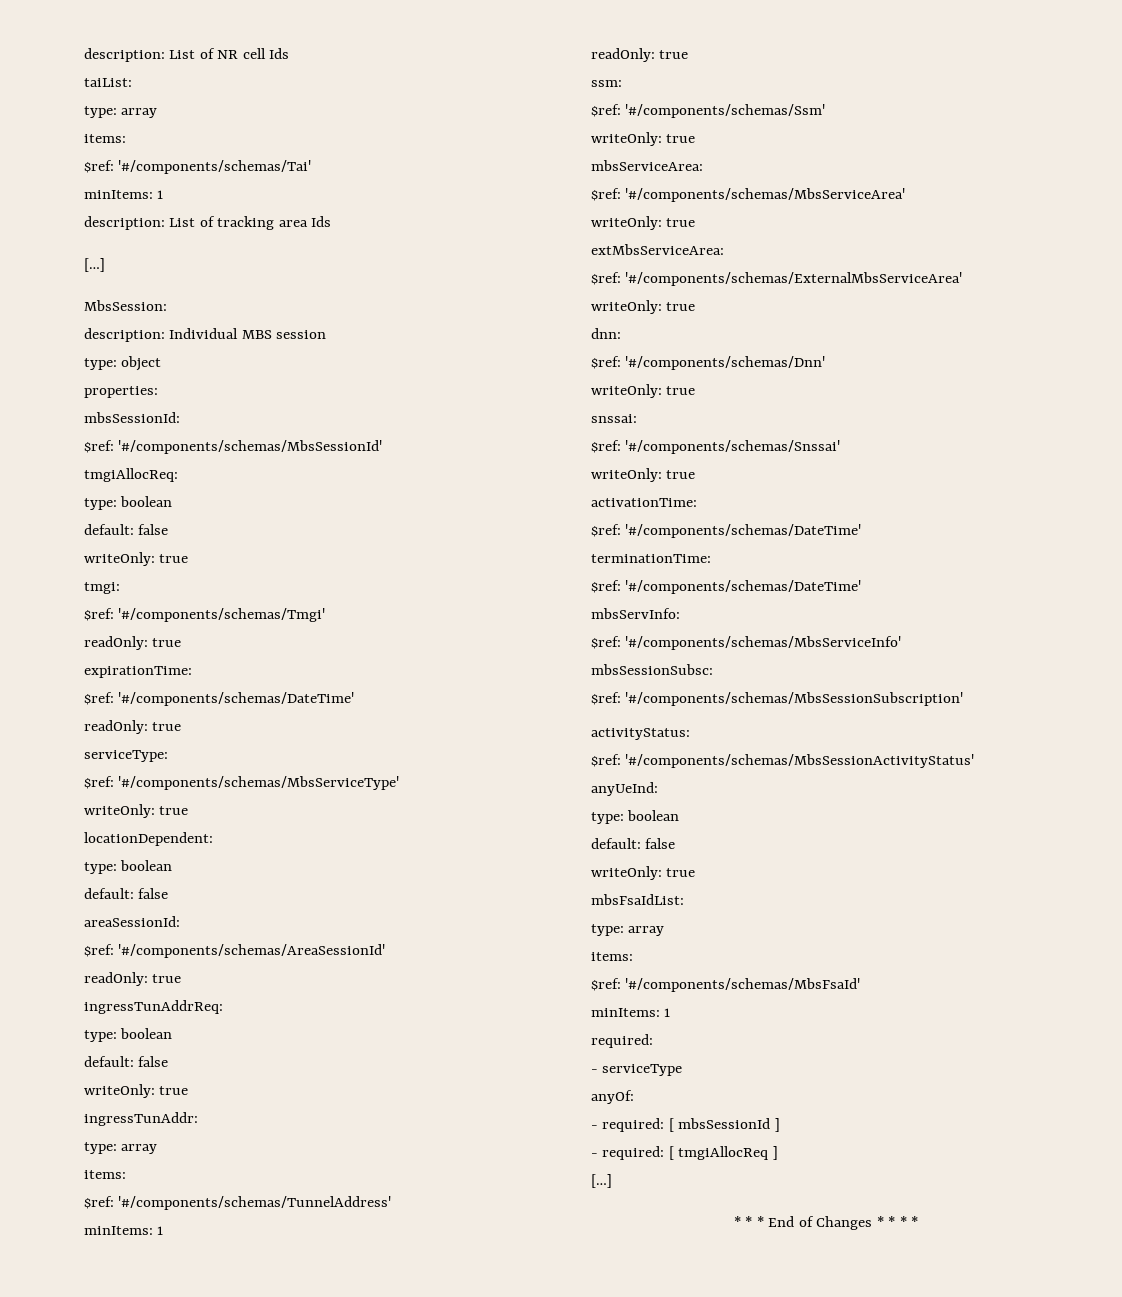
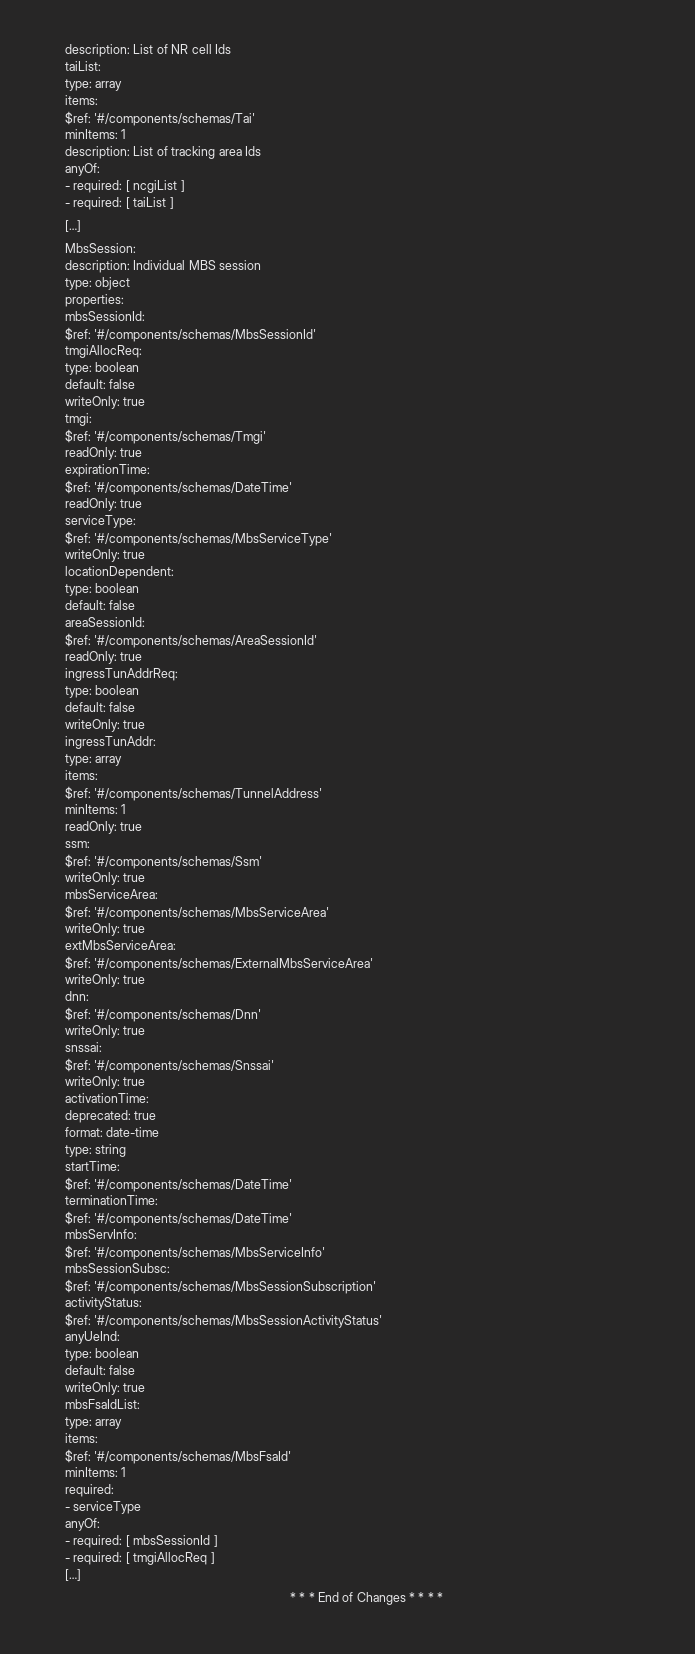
  description: List of tracking area Ids
+ anyOf:
+ - required: [ ncgiList ]
+ - required: [ taiList ]
+ deprecated: true
+ format: date-time
+ type: string
+ startTime:

